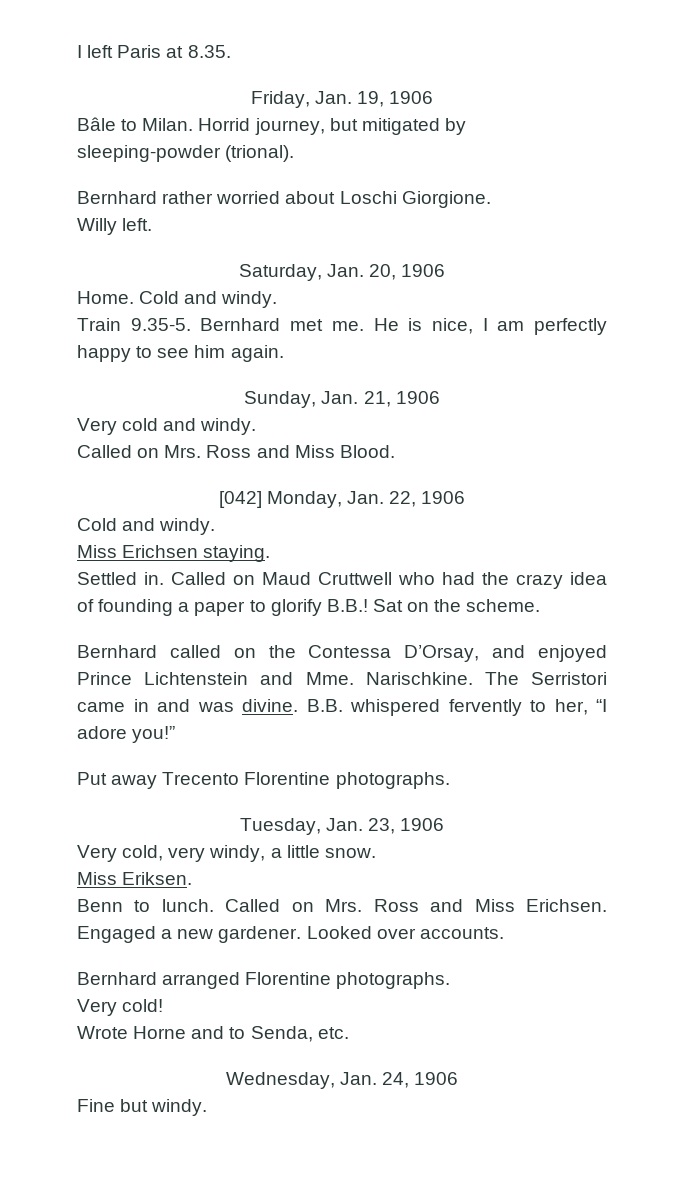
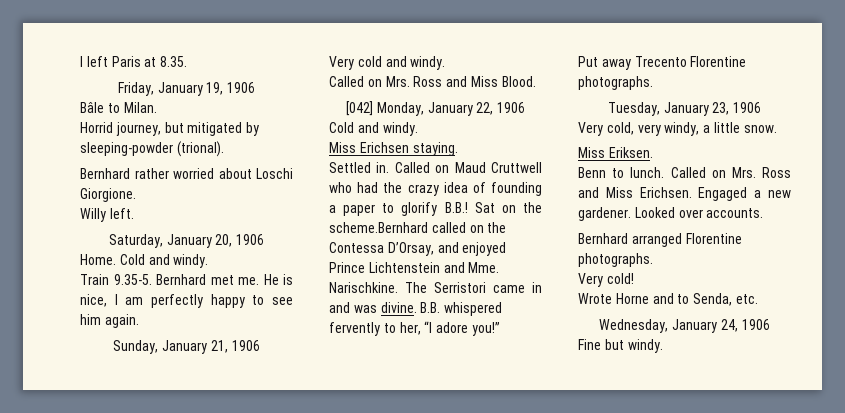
- Friday, Jan. 19, 1906
+ Friday, January 19, 1906
- Bâle to Milan. Horrid journey, but mitigated by sleeping-powder (trional).
+ Bâle to Milan.
+ Horrid journey, but mitigated by sleeping-powder (trional).
- Saturday, Jan. 20, 1906
+ Saturday, January 20, 1906
- Sunday, Jan. 21, 1906
+ Sunday, January 21, 1906
- [042] Monday, Jan. 22, 1906
+ [042] Monday, January 22, 1906
- Sat on the scheme.
- Bernhard called on the Contessa D’Orsay, and enjoyed Prince Lichtenstein and Mme. Narischkine.
+ Sat on the scheme.Bernhard called on the Contessa D’Orsay, and enjoyed Prince Lichtenstein and Mme. Narischkine.
- Tuesday, Jan. 23, 1906
+ Tuesday, January 23, 1906
- Wednesday, Jan. 24, 1906
+ Wednesday, January 24, 1906

